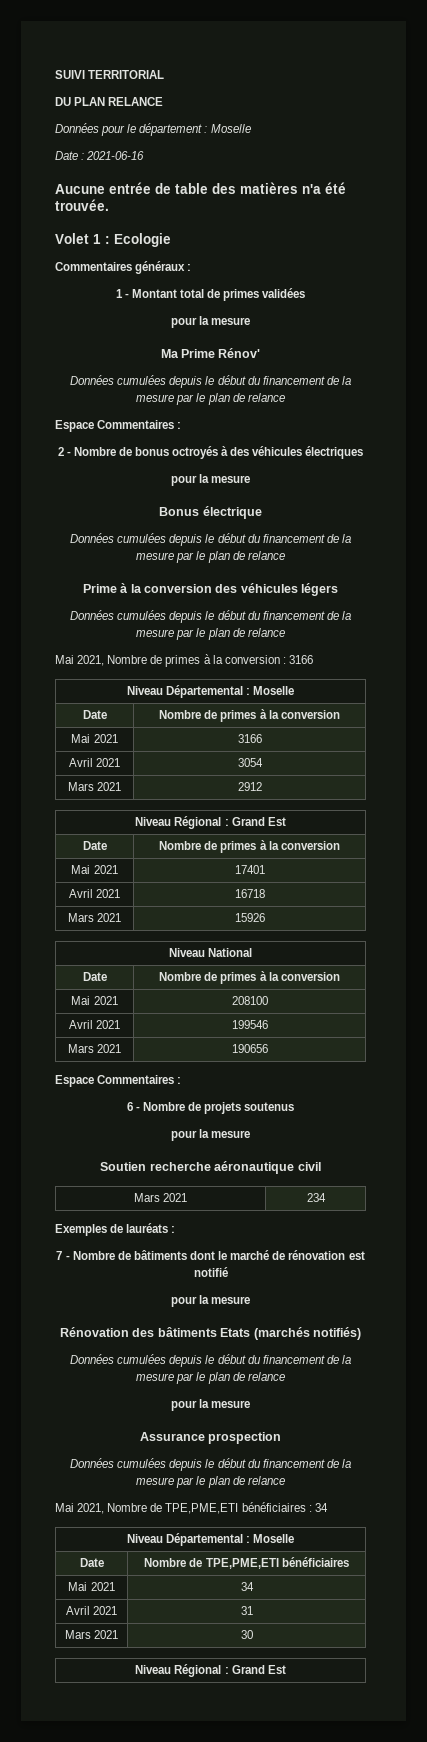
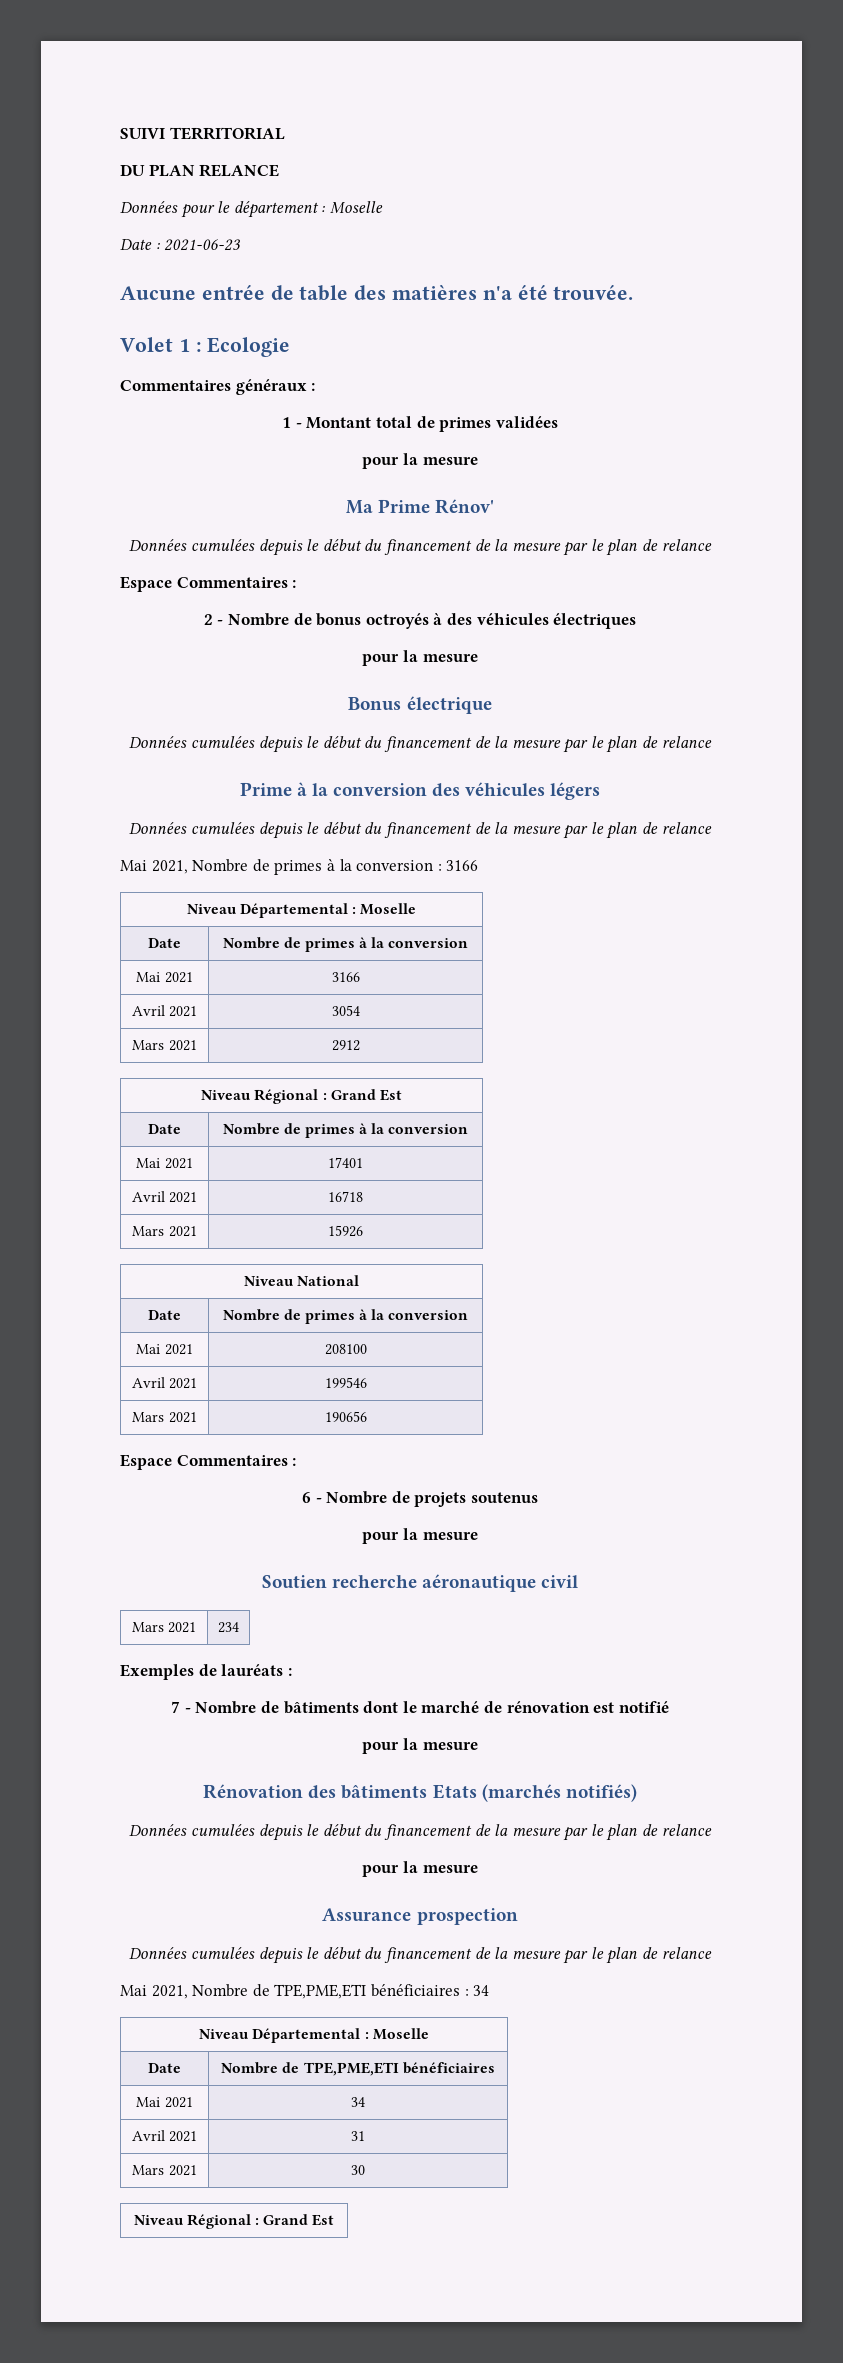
- Date : 2021-06-16
+ Date : 2021-06-23

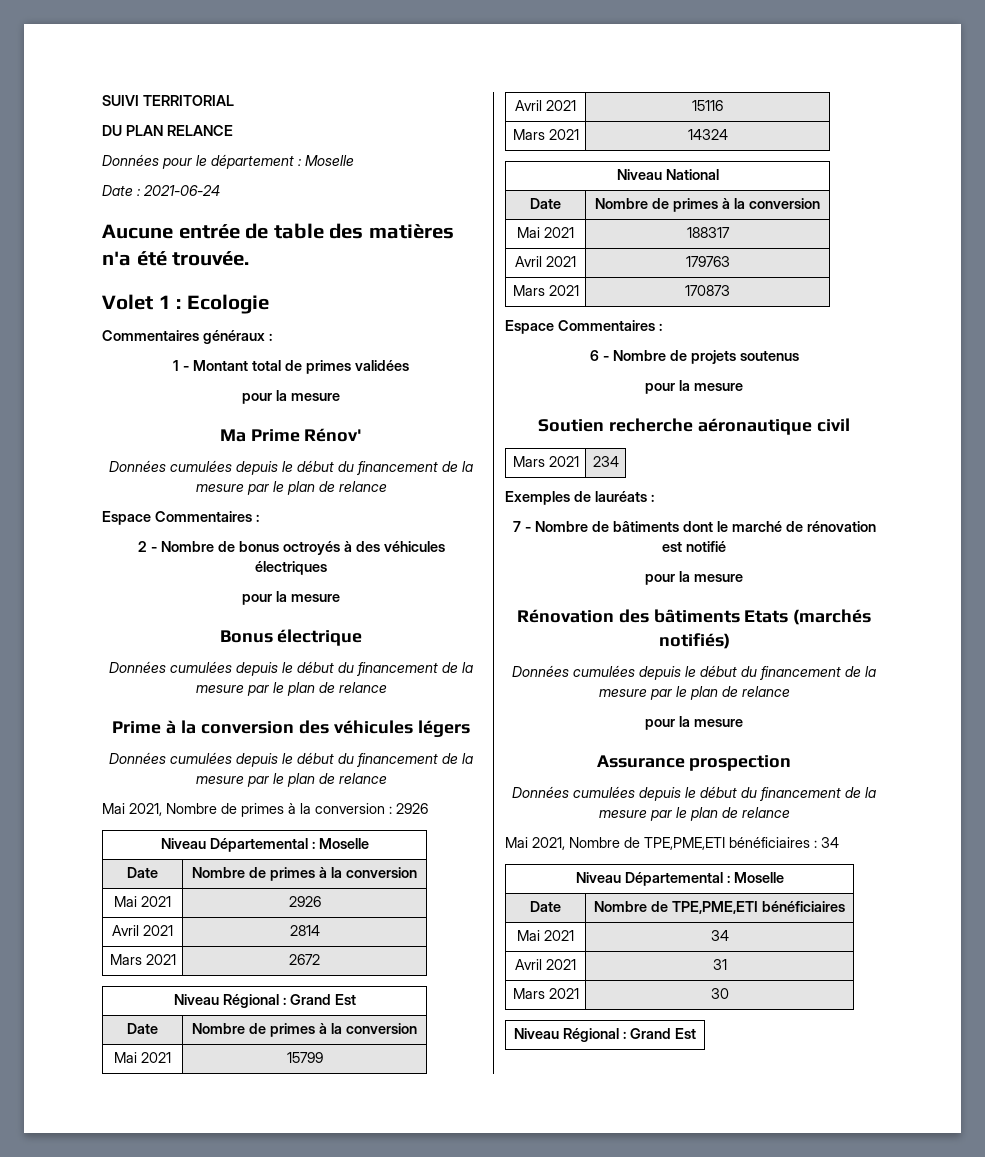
- Date : 2021-06-23
+ Date : 2021-06-24
- Mai 2021, Nombre de primes à la conversion : 3166
+ Mai 2021, Nombre de primes à la conversion : 2926
- Mai 2021 | 3166
- Avril 2021 | 3054
- Mars 2021 | 2912
+ Mai 2021 | 2926
+ Avril 2021 | 2814
+ Mars 2021 | 2672
- Mai 2021 | 17401
- Avril 2021 | 16718
- Mars 2021 | 15926
+ Mai 2021 | 15799
+ Avril 2021 | 15116
+ Mars 2021 | 14324
- Mai 2021 | 208100
- Avril 2021 | 199546
- Mars 2021 | 190656
+ Mai 2021 | 188317
+ Avril 2021 | 179763
+ Mars 2021 | 170873

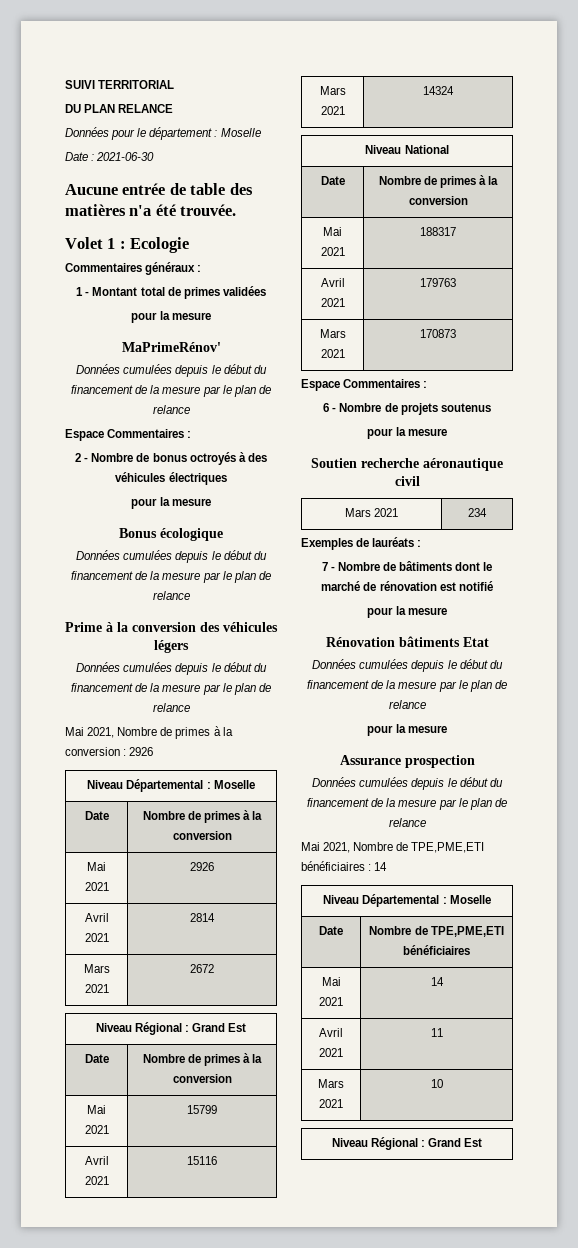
- Date : 2021-06-24
+ Date : 2021-06-30
- Ma Prime Rénov'
+ MaPrimeRénov'
- Bonus électrique
+ Bonus écologique
- Rénovation des bâtiments Etats (marchés notifiés)
+ Rénovation bâtiments Etat
- Mai 2021, Nombre de TPE,PME,ETI bénéficiaires : 34
+ Mai 2021, Nombre de TPE,PME,ETI bénéficiaires : 14
- Mai 2021 | 34
- Avril 2021 | 31
- Mars 2021 | 30
+ Mai 2021 | 14
+ Avril 2021 | 11
+ Mars 2021 | 10

